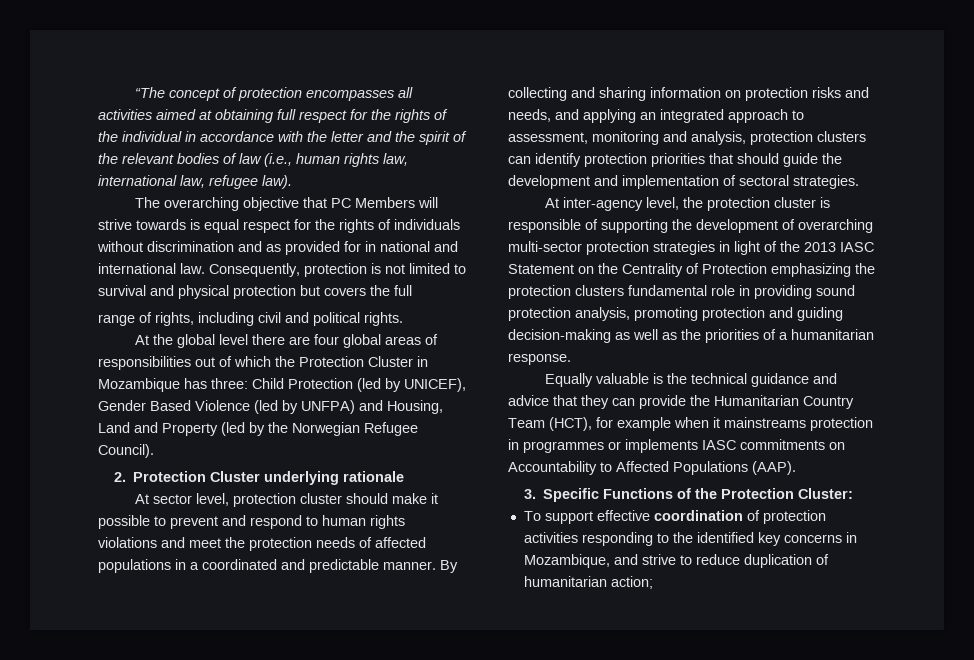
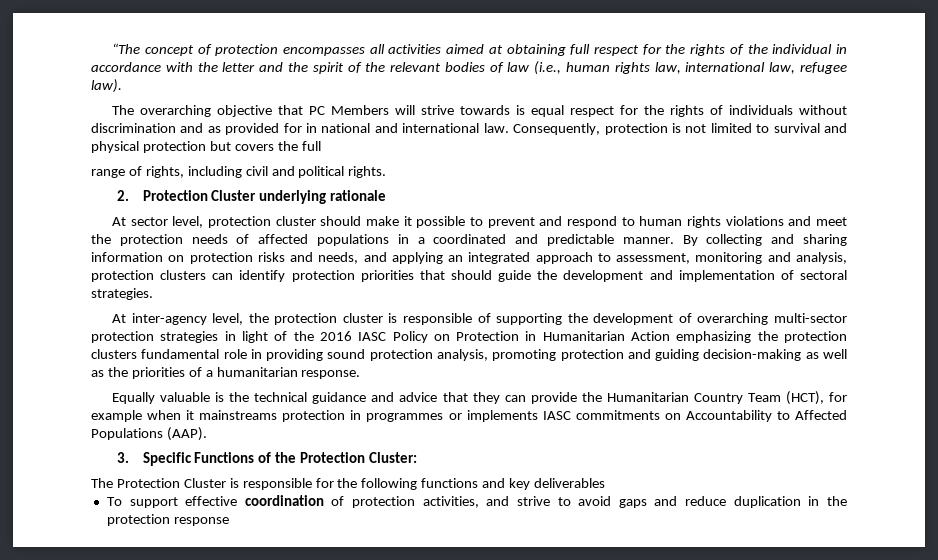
- At the global level there are four global areas of responsibilities out of which the Protection Cluster in Mozambique has three: Child Protection (led by UNICEF), Gender Based Violence (led by UNFPA) and Housing, Land and Property (led by the Norwegian Refugee Council).
- At inter-agency level, the protection cluster is responsible of supporting the development of overarching multi-sector protection strategies in light of the 2013 IASC Statement on the Centrality of Protection emphasizing the protection clusters fundamental role in providing sound protection analysis, promoting protection and guiding decision-making as well as the priorities of a humanitarian response.
+ At inter-agency level, the protection cluster is responsible of supporting the development of overarching multi-sector protection strategies in light of the 2016 IASC Policy on Protection in Humanitarian Action emphasizing the protection clusters fundamental role in providing sound protection analysis, promoting protection and guiding decision-making as well as the priorities of a humanitarian response.
+ The Protection Cluster is responsible for the following functions and key deliverables
- To support effective coordination of protection activities responding to the identified key concerns in Mozambique, and strive to reduce duplication of humanitarian action;
+ To support effective coordination of protection activities, and strive to avoid gaps and reduce duplication in the protection response

